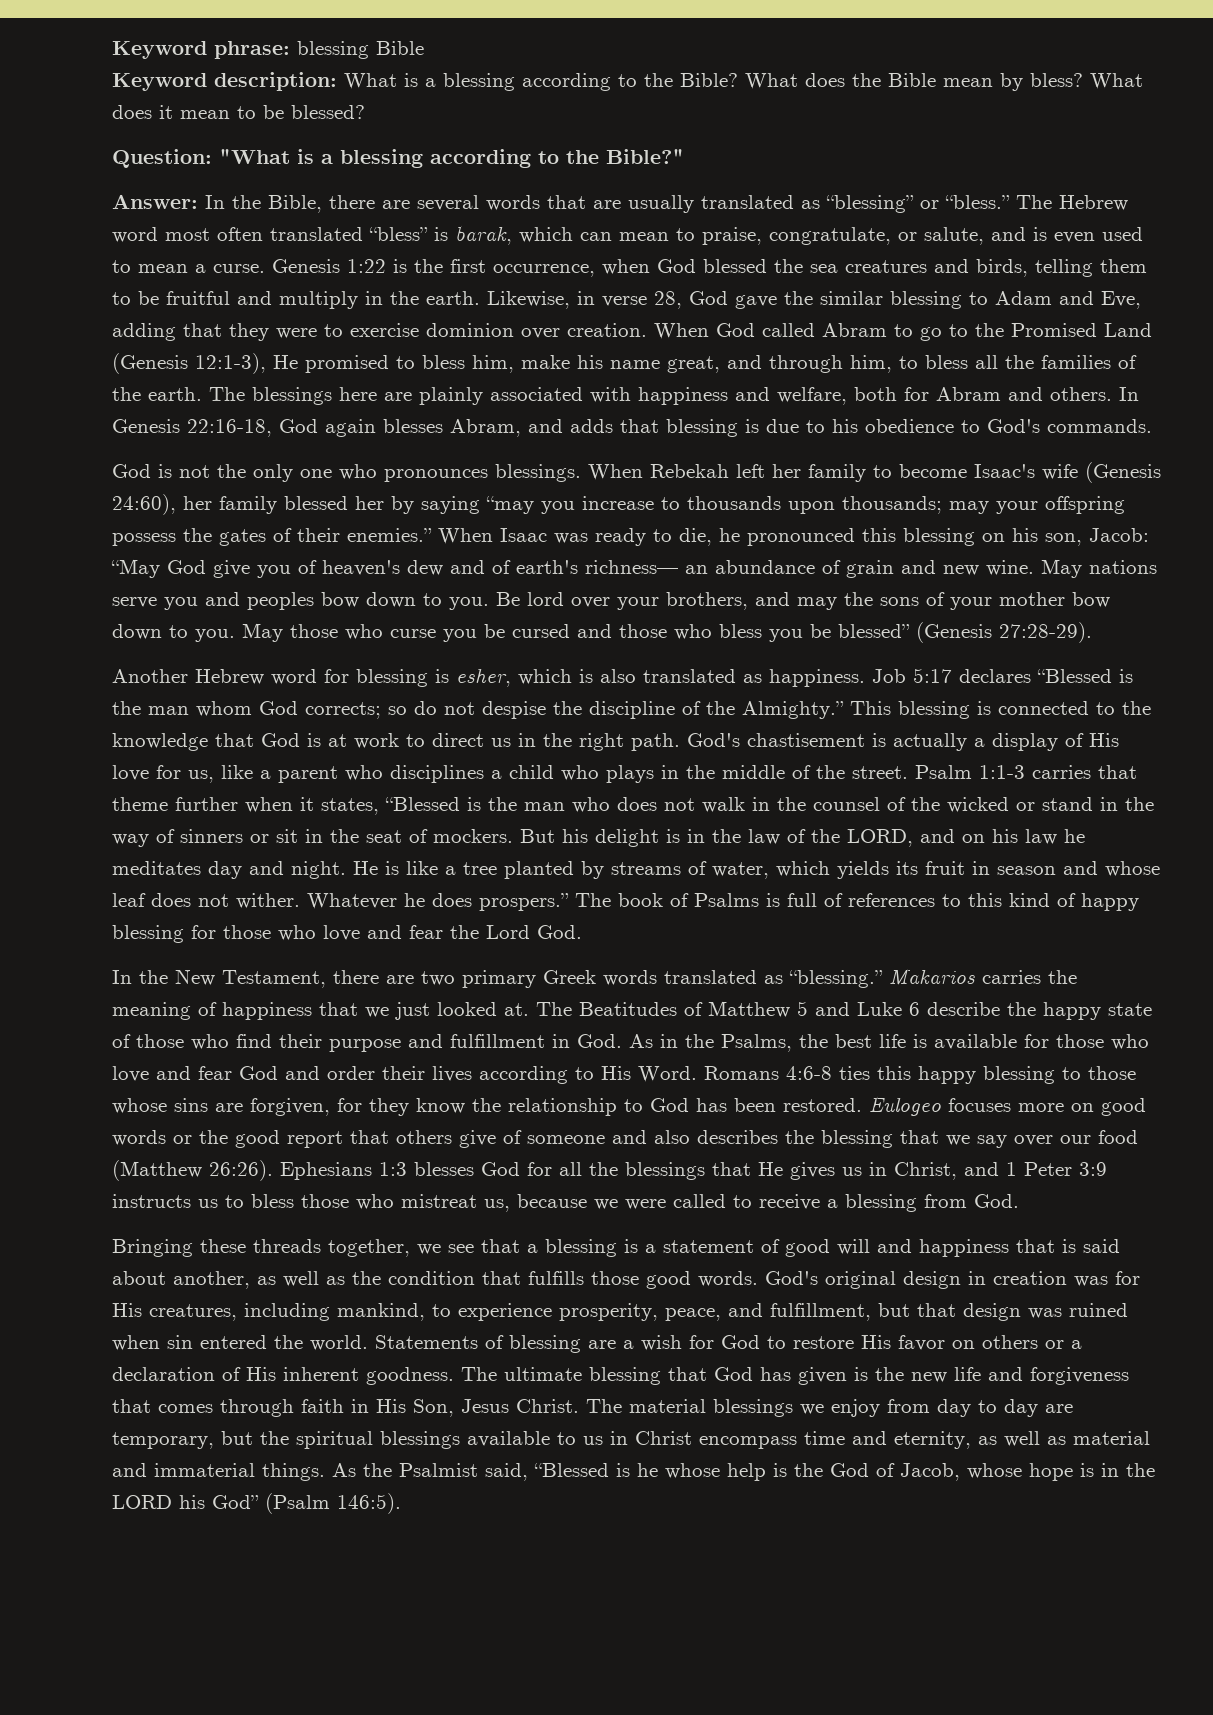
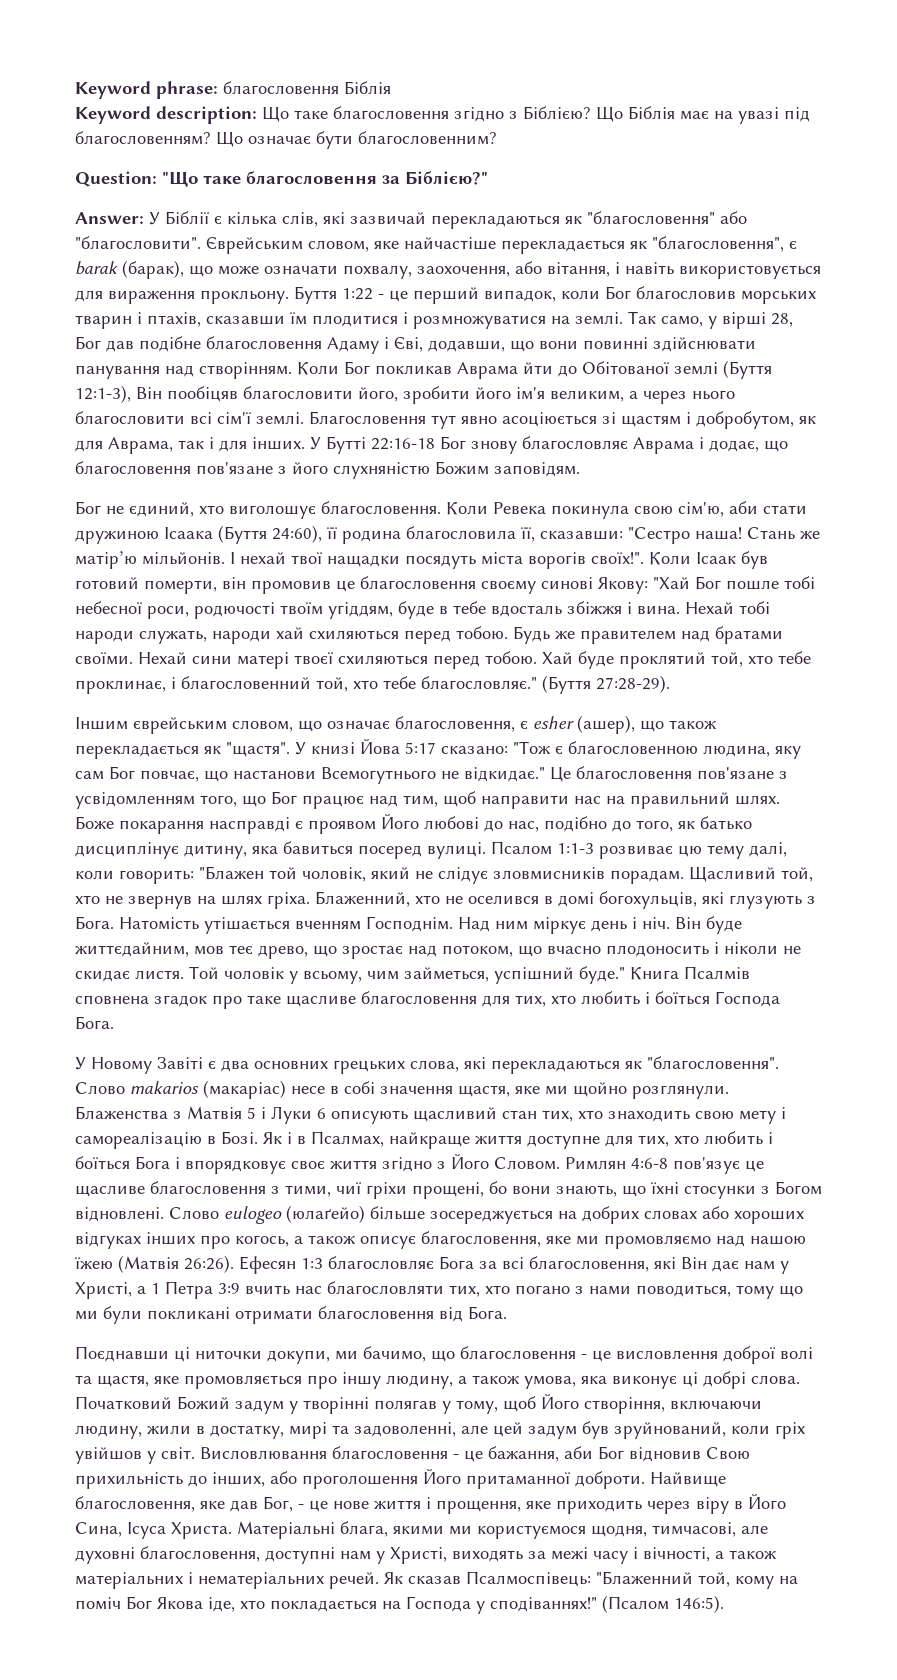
- Keyword phrase: blessing Bible
+ Keyword phrase: благословення Біблія
- Keyword description: What is a blessing according to the Bible? What does the Bible mean by bless? What does it mean to be blessed?
- Question: "What is a blessing according to the Bible?"
- Answer: In the Bible, there are several words that are usually translated as “blessing” or “bless.” The Hebrew word most often translated “bless” is barak, which can mean to praise, congratulate, or salute, and is even used to mean a curse. Genesis 1:22 is the first occurrence, when God blessed the sea creatures and birds, telling them to be fruitful and multiply in the earth. Likewise, in verse 28, God gave the similar blessing to Adam and Eve, adding that they were to exercise dominion over creation. When God called Abram to go to the Promised Land (Genesis 12:1-3), He promised to bless him, make his name great, and through him, to bless all the families of the earth. The blessings here are plainly associated with happiness and welfare, both for Abram and others. In Genesis 22:16-18, God again blesses Abram, and adds that blessing is due to his obedience to God's commands.
- God is not the only one who pronounces blessings. When Rebekah left her family to become Isaac's wife (Genesis 24:60), her family blessed her by saying “may you increase to thousands upon thousands; may your offspring possess the gates of their enemies.” When Isaac was ready to die, he pronounced this blessing on his son, Jacob: “May God give you of heaven's dew and of earth's richness— an abundance of grain and new wine. May nations serve you and peoples bow down to you. Be lord over your brothers, and may the sons of your mother bow down to you. May those who curse you be cursed and those who bless you be blessed” (Genesis 27:28-29).
- Another Hebrew word for blessing is esher, which is also translated as happiness. Job 5:17 declares “Blessed is the man whom God corrects; so do not despise the discipline of the Almighty.” This blessing is connected to the knowledge that God is at work to direct us in the right path. God's chastisement is actually a display of His love for us, like a parent who disciplines a child who plays in the middle of the street. Psalm 1:1-3 carries that theme further when it states, “Blessed is the man who does not walk in the counsel of the wicked or stand in the way of sinners or sit in the seat of mockers. But his delight is in the law of the LORD, and on his law he meditates day and night. He is like a tree planted by streams of water, which yields its fruit in season and whose leaf does not wither. Whatever he does prospers.” The book of Psalms is full of references to this kind of happy blessing for those who love and fear the Lord God.
- In the New Testament, there are two primary Greek words translated as “blessing.” Makarios carries the meaning of happiness that we just looked at. The Beatitudes of Matthew 5 and Luke 6 describe the happy state of those who find their purpose and fulfillment in God. As in the Psalms, the best life is available for those who love and fear God and order their lives according to His Word. Romans 4:6-8 ties this happy blessing to those whose sins are forgiven, for they know the relationship to God has been restored. Eulogeo focuses more on good words or the good report that others give of someone and also describes the blessing that we say over our food (Matthew 26:26). Ephesians 1:3 blesses God for all the blessings that He gives us in Christ, and 1 Peter 3:9 instructs us to bless those who mistreat us, because we were called to receive a blessing from God.
- Bringing these threads together, we see that a blessing is a statement of good will and happiness that is said about another, as well as the condition that fulfills those good words. God's original design in creation was for His creatures, including mankind, to experience prosperity, peace, and fulfillment, but that design was ruined when sin entered the world. Statements of blessing are a wish for God to restore His favor on others or a declaration of His inherent goodness. The ultimate blessing that God has given is the new life and forgiveness that comes through faith in His Son, Jesus Christ. The material blessings we enjoy from day to day are temporary, but the spiritual blessings available to us in Christ encompass time and eternity, as well as material and immaterial things. As the Psalmist said, “Blessed is he whose help is the God of Jacob, whose hope is in the LORD his God” (Psalm 146:5).
+ Keyword description: Що таке благословення згідно з Біблією? Що Біблія має на увазі під благословенням? Що означає бути благословенним?
+ Question: "Що таке благословення за Біблією?"
+ Answer: У Біблії є кілька слів, які зазвичай перекладаються як "благословення" або "благословити". Єврейським словом, яке найчастіше перекладається як "благословення", є barak (барак), що може означати похвалу, заохочення, або вітання, і навіть використовується для вираження прокльону. Буття 1:22 - це перший випадок, коли Бог благословив морських тварин і птахів, сказавши їм плодитися і розмножуватися на землі. Так само, у вірші 28, Бог дав подібне благословення Адаму і Єві, додавши, що вони повинні здійснювати панування над створінням. Коли Бог покликав Аврама йти до Обітованої землі (Буття 12:1-3), Він пообіцяв благословити його, зробити його ім'я великим, а через нього благословити всі сім'ї землі. Благословення тут явно асоціюється зі щастям і добробутом, як для Аврама, так і для інших. У Бутті 22:16-18 Бог знову благословляє Аврама і додає, що благословення пов'язане з його слухняністю Божим заповідям.
+ Бог не єдиний, хто виголошує благословення. Коли Ревека покинула свою сім'ю, аби стати дружиною Ісаака (Буття 24:60), її родина благословила її, сказавши: "Сестро наша! Стань же матір’ю мільйонів. І нехай твої нащадки посядуть міста ворогів своїх!". Коли Ісаак був готовий померти, він промовив це благословення своєму синові Якову: "Хай Бог пошле тобі небесної роси, родючості твоїм угіддям, буде в тебе вдосталь збіжжя і вина. Нехай тобі народи служать, народи хай схиляються перед тобою. Будь же правителем над братами своїми. Нехай сини матері твоєї схиляються перед тобою. Хай буде проклятий той, хто тебе проклинає, і благословенний той, хто тебе благословляє." (Буття 27:28-29).
+ Іншим єврейським словом, що означає благословення, є esher (ашер), що також перекладається як "щастя". У книзі Йова 5:17 сказано: "Тож є благословенною людина, яку сам Бог повчає, що настанови Всемогутнього не відкидає." Це благословення пов'язане з усвідомленням того, що Бог працює над тим, щоб направити нас на правильний шлях. Боже покарання насправді є проявом Його любові до нас, подібно до того, як батько дисциплінує дитину, яка бавиться посеред вулиці. Псалом 1:1-3 розвиває цю тему далі, коли говорить: "Блажен той чоловік, який не слідує зловмисників порадам. Щасливий той, хто не звернув на шлях гріха. Блаженний, хто не оселився в домі богохульців, які глузують з Бога. Натомість утішається вченням Господнім. Над ним міркує день і ніч. Він буде життєдайним, мов теє древо, що зростає над потоком, що вчасно плодоносить і ніколи не скидає листя. Той чоловік у всьому, чим займеться, успішний буде." Книга Псалмів сповнена згадок про таке щасливе благословення для тих, хто любить і боїться Господа Бога.
+ У Новому Завіті є два основних грецьких слова, які перекладаються як "благословення". Слово makarios (макаріас) несе в собі значення щастя, яке ми щойно розглянули. Блаженства з Матвія 5 і Луки 6 описують щасливий стан тих, хто знаходить свою мету і самореалізацію в Бозі. Як і в Псалмах, найкраще життя доступне для тих, хто любить і боїться Бога і впорядковує своє життя згідно з Його Словом. Римлян 4:6-8 пов'язує це щасливе благословення з тими, чиї гріхи прощені, бо вони знають, що їхні стосунки з Богом відновлені. Слово eulogeo (юлаґейо) більше зосереджується на добрих словах або хороших відгуках інших про когось, а також описує благословення, яке ми промовляємо над нашою їжею (Матвія 26:26). Ефесян 1:3 благословляє Бога за всі благословення, які Він дає нам у Христі, а 1 Петра 3:9 вчить нас благословляти тих, хто погано з нами поводиться, тому що ми були покликані отримати благословення від Бога.
+ Поєднавши ці ниточки докупи, ми бачимо, що благословення - це висловлення доброї волі та щастя, яке промовляється про іншу людину, а також умова, яка виконує ці добрі слова. Початковий Божий задум у творінні полягав у тому, щоб Його створіння, включаючи людину, жили в достатку, мирі та задоволенні, але цей задум був зруйнований, коли гріх увійшов у світ. Висловлювання благословення - це бажання, аби Бог відновив Свою прихильність до інших, або проголошення Його притаманної доброти. Найвище благословення, яке дав Бог, - це нове життя і прощення, яке приходить через віру в Його Сина, Ісуса Христа. Матеріальні блага, якими ми користуємося щодня, тимчасові, але духовні благословення, доступні нам у Христі, виходять за межі часу і вічності, а також матеріальних і нематеріальних речей. Як сказав Псалмоспівець: "Блаженний той, кому на поміч Бог Якова іде, хто покладається на Господа у сподіваннях!" (Псалом 146:5).

